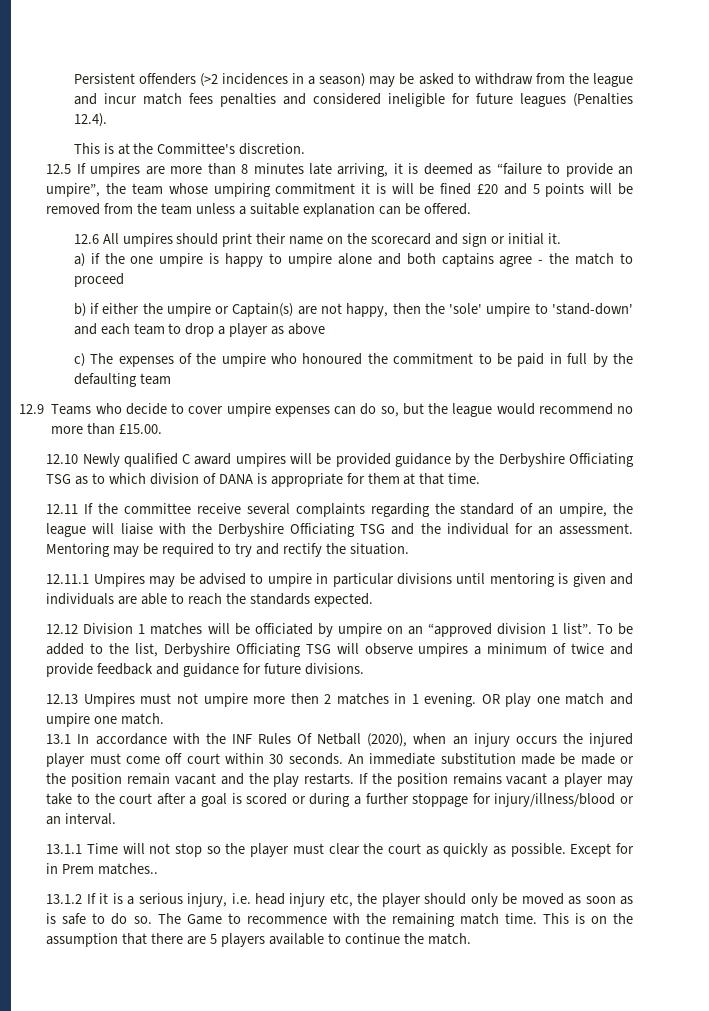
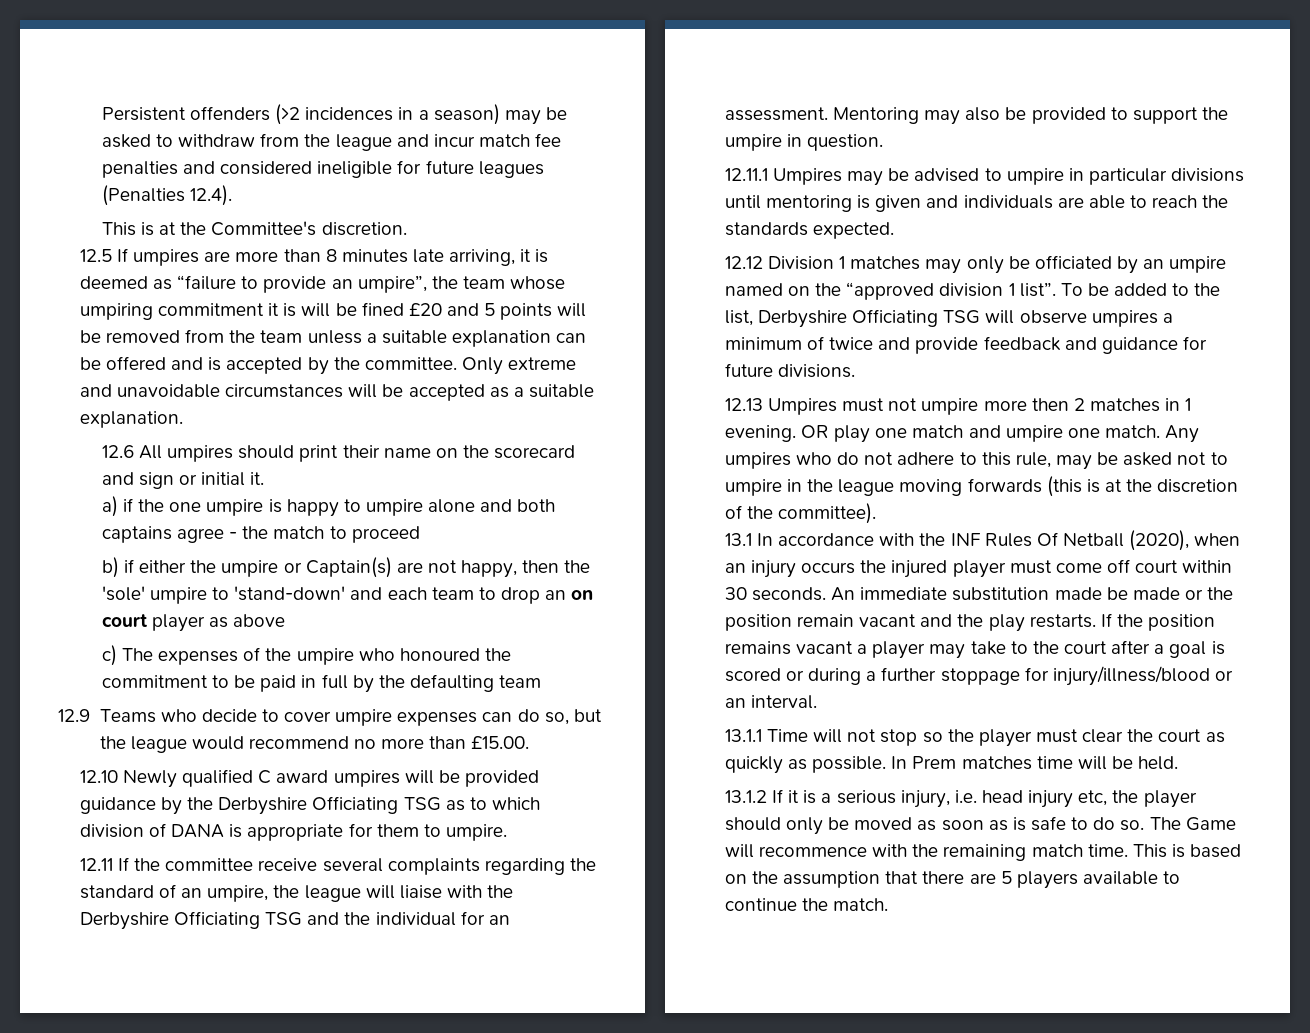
- Persistent offenders (>2 incidences in a season) may be asked to withdraw from the league and incur match fees penalties and considered ineligible for future leagues (Penalties 12.4).
+ Persistent offenders (>2 incidences in a season) may be asked to withdraw from the league and incur match fee penalties and considered ineligible for future leagues (Penalties 12.4).
- 12.5 If umpires are more than 8 minutes late arriving, it is deemed as “failure to provide an umpire”, the team whose umpiring commitment it is will be fined £20 and 5 points will be removed from the team unless a suitable explanation can be offered.
+ 12.5 If umpires are more than 8 minutes late arriving, it is deemed as “failure to provide an umpire”, the team whose umpiring commitment it is will be fined £20 and 5 points will be removed from the team unless a suitable explanation can be offered and is accepted by the committee. Only extreme and unavoidable circumstances will be accepted as a suitable explanation.
- b) if either the umpire or Captain(s) are not happy, then the 'sole' umpire to 'stand-down' and each team to drop a player as above
+ b) if either the umpire or Captain(s) are not happy, then the 'sole' umpire to 'stand-down' and each team to drop an on court player as above
- 12.10 Newly qualified C award umpires will be provided guidance by the Derbyshire Officiating TSG as to which division of DANA is appropriate for them at that time.
+ 12.10 Newly qualified C award umpires will be provided guidance by the Derbyshire Officiating TSG as to which division of DANA is appropriate for them to umpire.
- Mentoring may be required to try and rectify the situation.
+ Mentoring may also be provided to support the umpire in question.
- 12.12 Division 1 matches will be officiated by umpire on an “approved division 1 list”.
+ 12.12 Division 1 matches may only be officiated by an umpire named on the “approved division 1 list”.
+ Any umpires who do not adhere to this rule, may be asked not to umpire in the league moving forwards (this is at the discretion of the committee).
- Except for in Prem matches..
+ In Prem matches time will be held.
- The Game to recommence with the remaining match time.
+ The Game will recommence with the remaining match time.
- This is on the assumption that there are 5 players available to continue the match.
+ This is based on the assumption that there are 5 players available to continue the match.

